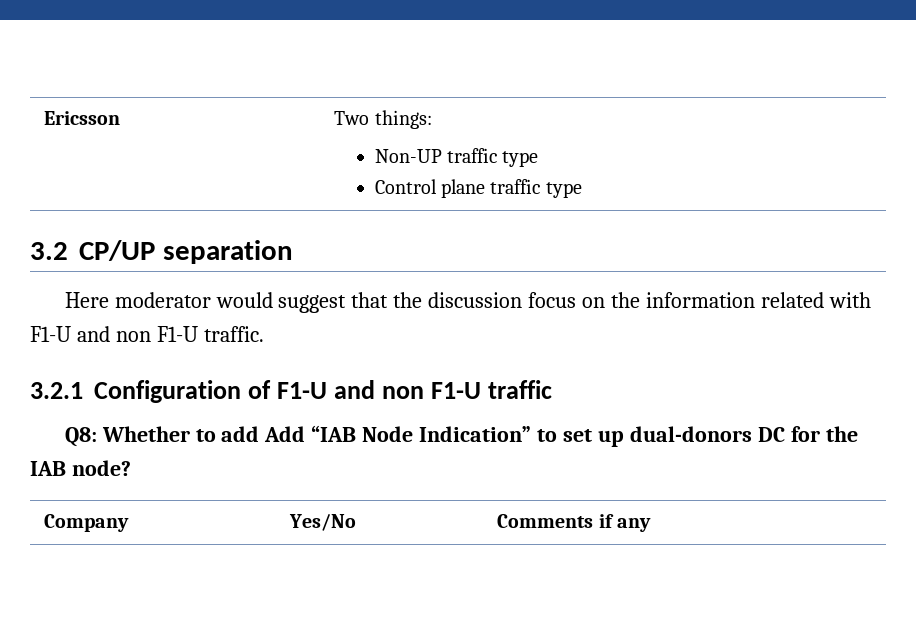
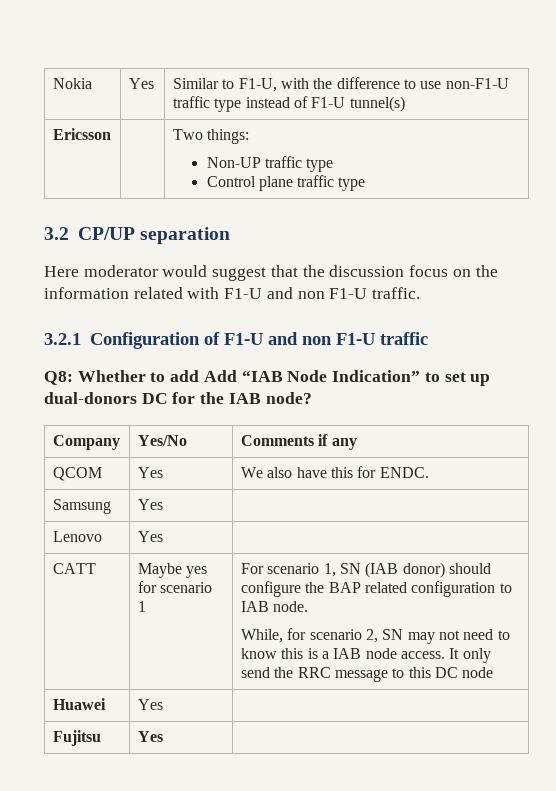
+ Nokia | Yes | Similar to F1-U, with the difference to use non-F1-U traffic type instead of F1-U tunnel(s)
+ QCOM | Yes | We also have this for ENDC.
+ Samsung | Yes |
+ Lenovo | Yes |
+ CATT | Maybe yes for scenario 1 | For scenario 1, SN (IAB donor) should configure the BAP related configuration to IAB node.
+ While, for scenario 2, SN may not need to know this is a IAB node access. It only send the RRC message to this DC node
+ Huawei | Yes |
+ Fujitsu | Yes |

